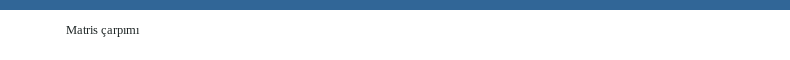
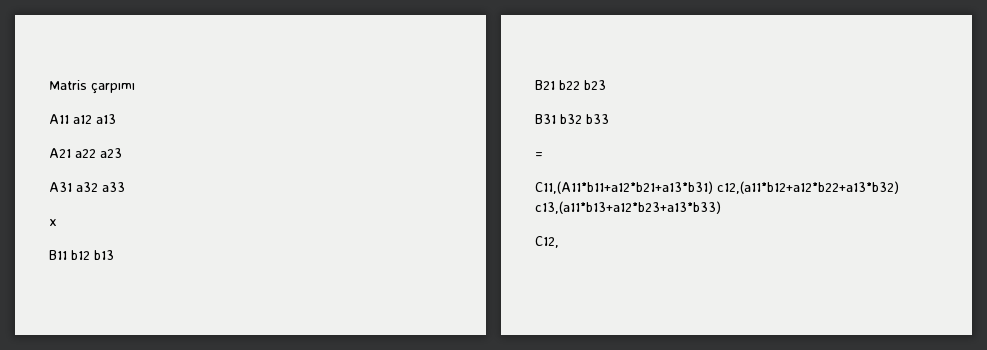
+ A11 a12 a13
+ A21 a22 a23
+ A31 a32 a33
+ x
+ B11 b12 b13
+ B21 b22 b23
+ B31 b32 b33
+ =
+ C11,(A11*b11+a12*b21+a13*b31) c12,(a11*b12+a12*b22+a13*b32) c13,(a11*b13+a12*b23+a13*b33)
+ C12,

